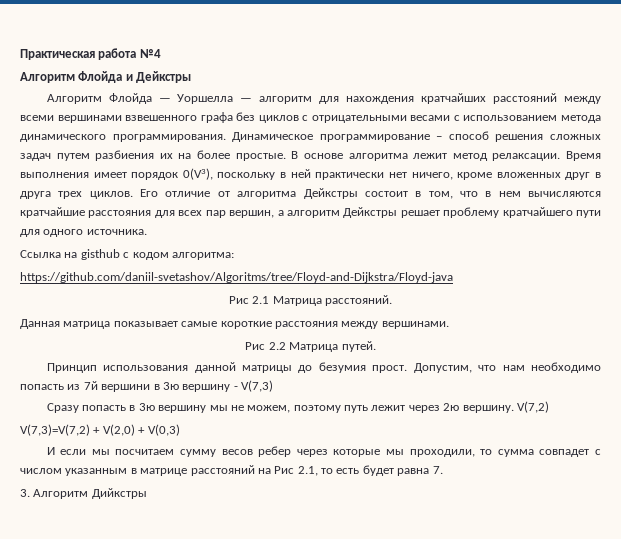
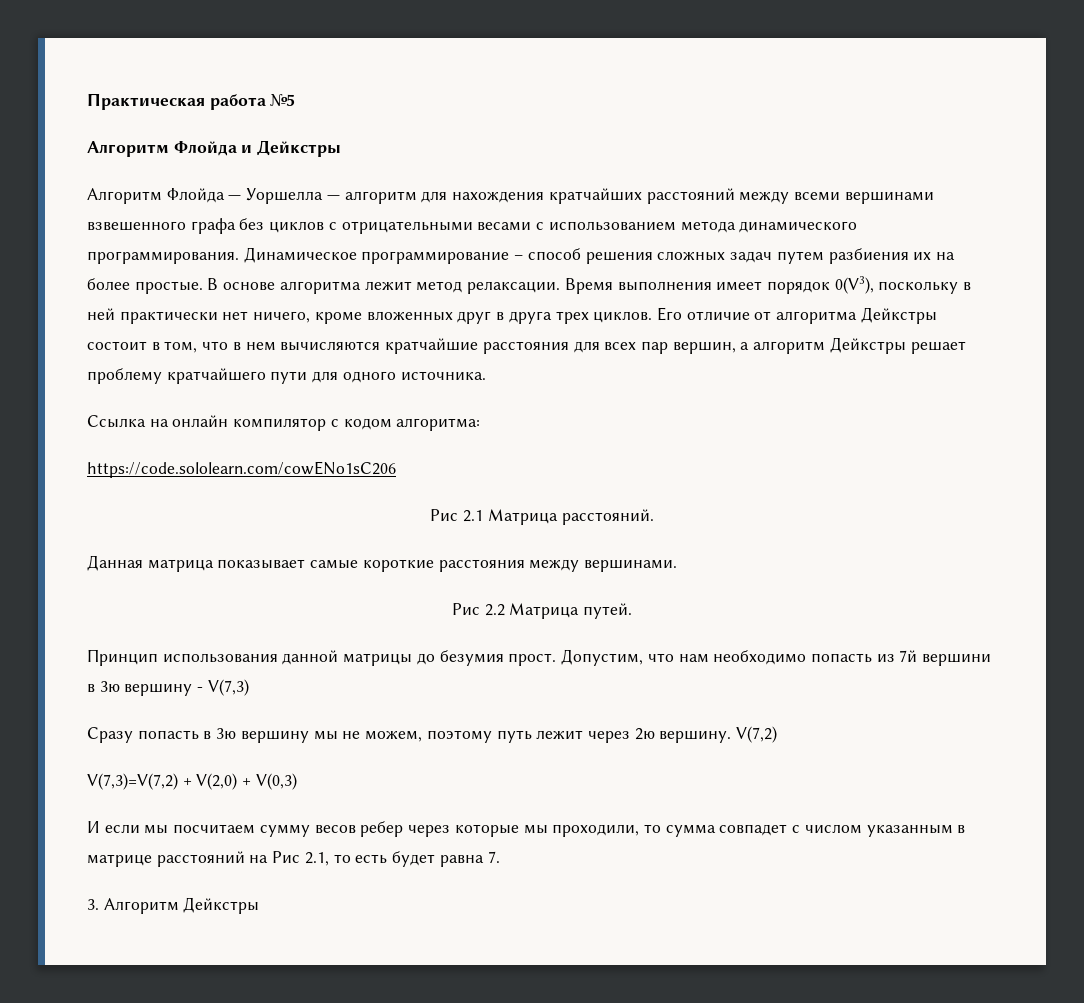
- Практическая работа №4
+ Практическая работа №5
- Ссылка на gisthub с кодом алгоритма:
+ Ссылка на онлайн компилятор с кодом алгоритма:
- https://github.com/daniil-svetashov/Algoritms/tree/Floyd-and-Dijkstra/Floyd-java
+ https://code.sololearn.com/cowENo1sC206
- 3. Алгоритм Дийкстры
+ 3. Алгоритм Дейкстры

